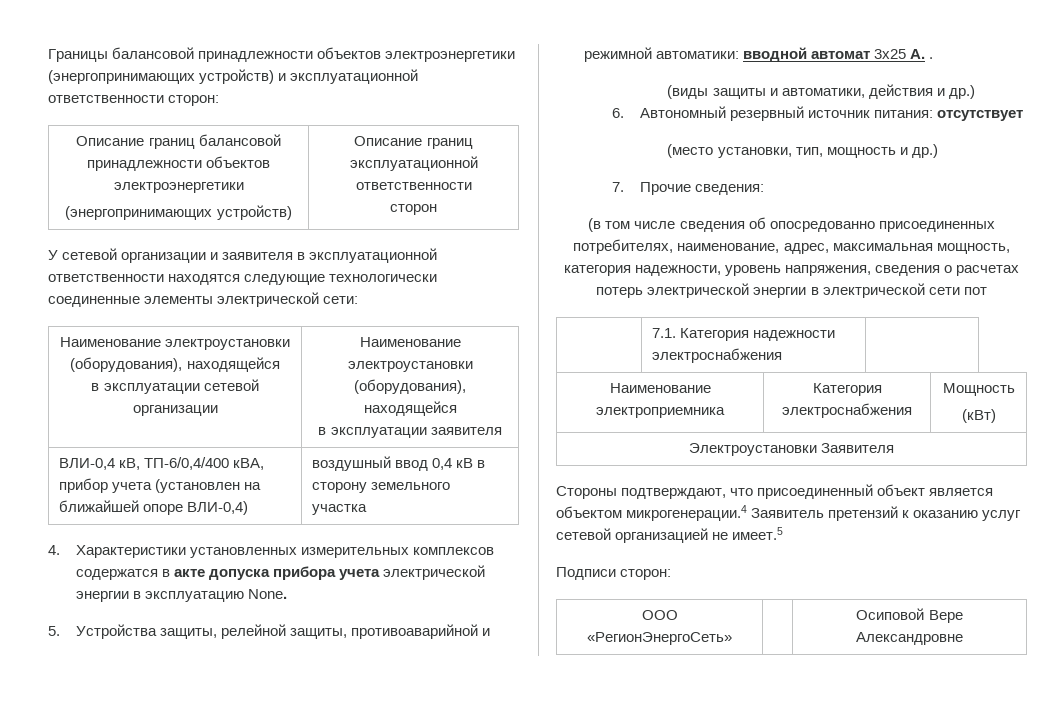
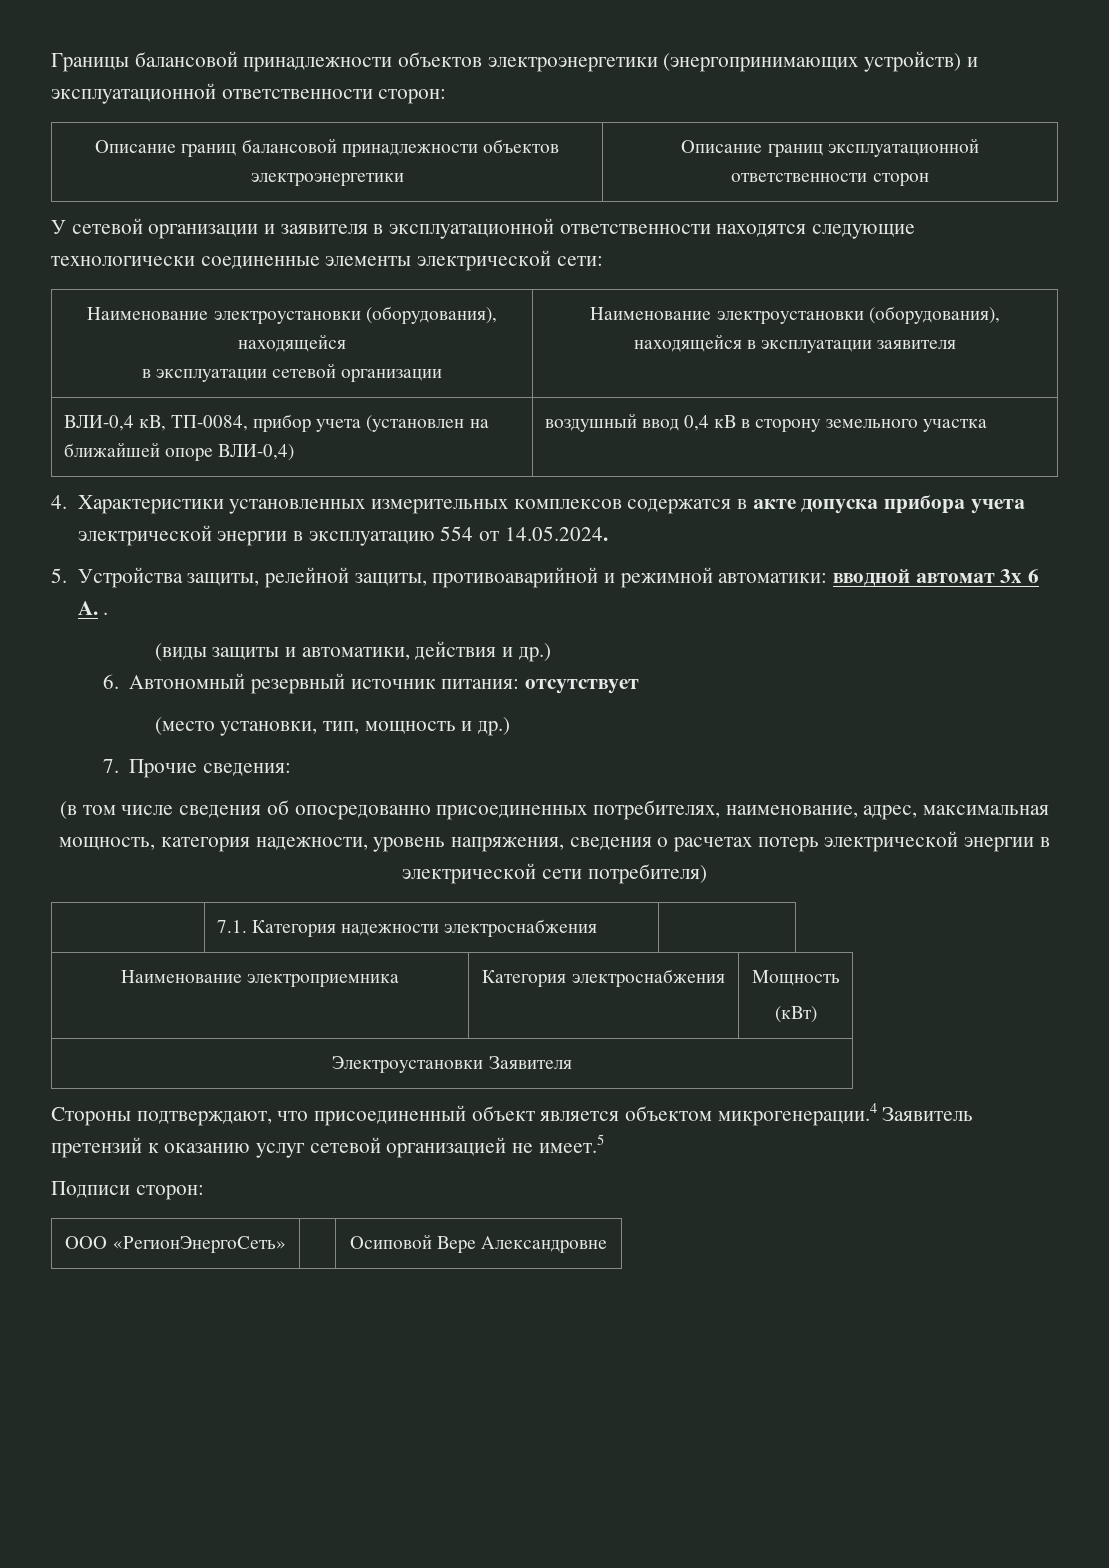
- Описание границ балансовой принадлежности объектов электроэнергетики
- (энергопринимающих устройств) | Описание границ эксплуатационной ответственности
- сторон
+ Описание границ балансовой принадлежности объектов электроэнергетики | Описание границ эксплуатационной ответственности сторон
  У сетевой организации и заявителя в эксплуатационной ответственности находятся следующие технологически соединенные элементы электрической сети:
  Наименование электроустановки (оборудования), находящейся
- в эксплуатации сетевой организации | Наименование электроустановки (оборудования), находящейся
- в эксплуатации заявителя
+ в эксплуатации сетевой организации | Наименование электроустановки (оборудования), находящейся в эксплуатации заявителя
- ВЛИ-0,4 кВ, ТП-6/0,4/400 кВА, прибор учета (установлен на ближайшей опоре ВЛИ-0,4) | воздушный ввод 0,4 кВ в сторону земельного участка
+ ВЛИ-0,4 кВ, ТП-0084, прибор учета (установлен на ближайшей опоре ВЛИ-0,4) | воздушный ввод 0,4 кВ в сторону земельного участка
- 4. Характеристики установленных измерительных комплексов содержатся в акте допуска прибора учета электрической энергии в эксплуатацию None.
+ 4. Характеристики установленных измерительных комплексов содержатся в акте допуска прибора учета электрической энергии в эксплуатацию 554 от 14.05.2024.
- 5. Устройства защиты, релейной защиты, противоаварийной и режимной автоматики: вводной автомат 3х25 А. .
+ 5. Устройства защиты, релейной защиты, противоаварийной и режимной автоматики: вводной автомат 3х 6 А. .
- (в том числе сведения об опосредованно присоединенных потребителях, наименование, адрес, максимальная мощность, категория надежности, уровень напряжения, сведения о расчетах потерь электрической энергии в электрической сети пот
+ (в том числе сведения об опосредованно присоединенных потребителях, наименование, адрес, максимальная мощность, категория надежности, уровень напряжения, сведения о расчетах потерь электрической энергии в электрической сети потребителя)

